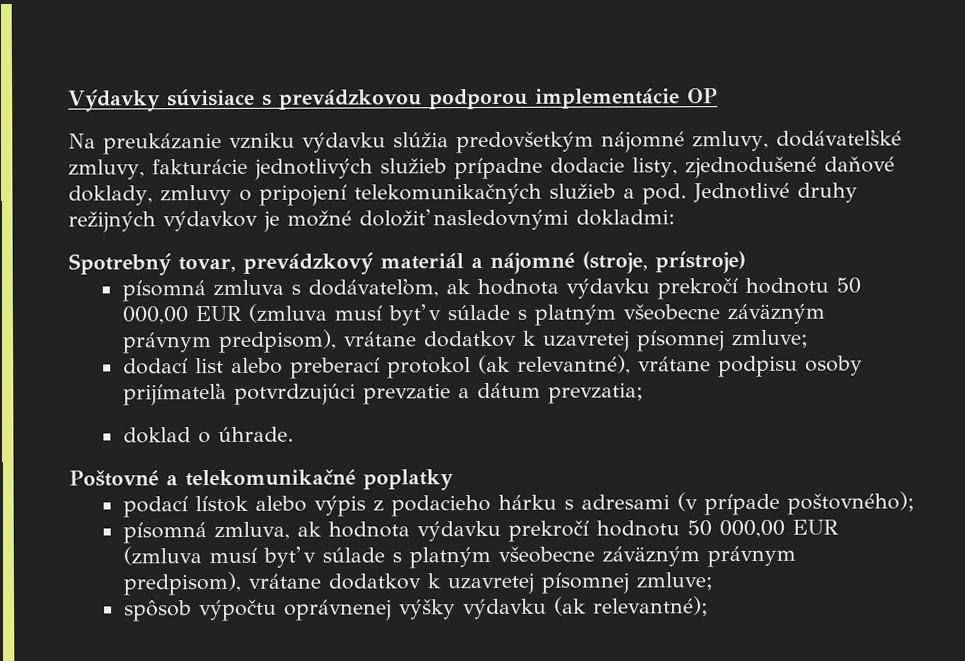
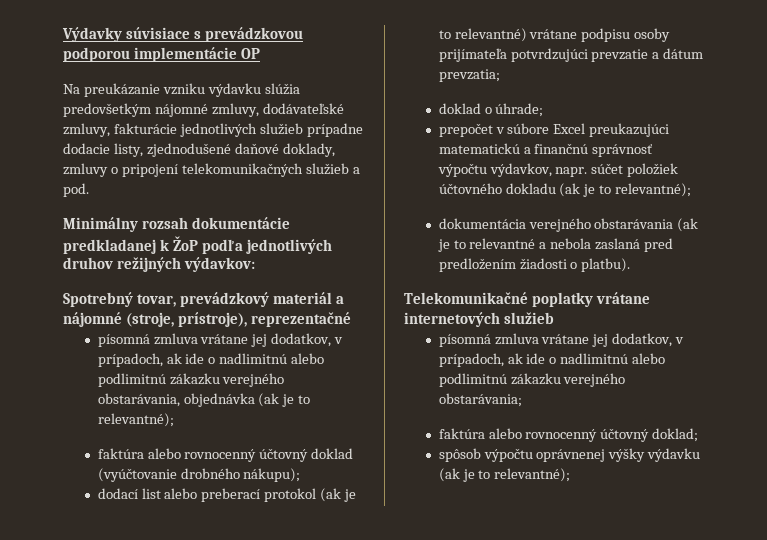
- Na preukázanie vzniku výdavku slúžia predovšetkým nájomné zmluvy, dodávateľské zmluvy, fakturácie jednotlivých služieb prípadne dodacie listy, zjednodušené daňové doklady, zmluvy o pripojení telekomunikačných služieb a pod. Jednotlivé druhy režijných výdavkov je možné doložiť nasledovnými dokladmi:
+ Na preukázanie vzniku výdavku slúžia predovšetkým nájomné zmluvy, dodávateľské zmluvy, fakturácie jednotlivých služieb prípadne dodacie listy, zjednodušené daňové doklady, zmluvy o pripojení telekomunikačných služieb a pod.
+ Minimálny rozsah dokumentácie predkladanej k ŽoP podľa jednotlivých druhov režijných výdavkov:
- Spotrebný tovar, prevádzkový materiál a nájomné (stroje, prístroje)
- písomná zmluva s dodávateľom, ak hodnota výdavku prekročí hodnotu 50 000,00 EUR (zmluva musí byť v súlade s platným všeobecne záväzným právnym predpisom), vrátane dodatkov k uzavretej písomnej zmluve;
+ Spotrebný tovar, prevádzkový materiál a nájomné (stroje, prístroje), reprezentačné
+ písomná zmluva vrátane jej dodatkov, v prípadoch, ak ide o nadlimitnú alebo podlimitnú zákazku verejného obstarávania, objednávka (ak je to relevantné);
+ faktúra alebo rovnocenný účtovný doklad (vyúčtovanie drobného nákupu);
- dodací list alebo preberací protokol (ak relevantné), vrátane podpisu osoby prijímateľa potvrdzujúci prevzatie a dátum prevzatia;
+ dodací list alebo preberací protokol (ak je to relevantné) vrátane podpisu osoby prijímateľa potvrdzujúci prevzatie a dátum prevzatia;
- doklad o úhrade.
- Poštovné a telekomunikačné poplatky
- podací lístok alebo výpis z podacieho hárku s adresami (v prípade poštovného);
- písomná zmluva, ak hodnota výdavku prekročí hodnotu 50 000,00 EUR (zmluva musí byť v súlade s platným všeobecne záväzným právnym predpisom), vrátane dodatkov k uzavretej písomnej zmluve;
+ doklad o úhrade;
+ prepočet v súbore Excel preukazujúci matematickú a finančnú správnosť výpočtu výdavkov, napr. súčet položiek účtovného dokladu (ak je to relevantné);
+ dokumentácia verejného obstarávania (ak je to relevantné a nebola zaslaná pred predložením žiadosti o platbu).
+ Telekomunikačné poplatky vrátane internetových služieb
+ písomná zmluva vrátane jej dodatkov, v prípadoch, ak ide o nadlimitnú alebo podlimitnú zákazku verejného obstarávania;
+ faktúra alebo rovnocenný účtovný doklad;
- spôsob výpočtu oprávnenej výšky výdavku (ak relevantné);
+ spôsob výpočtu oprávnenej výšky výdavku (ak je to relevantné);

